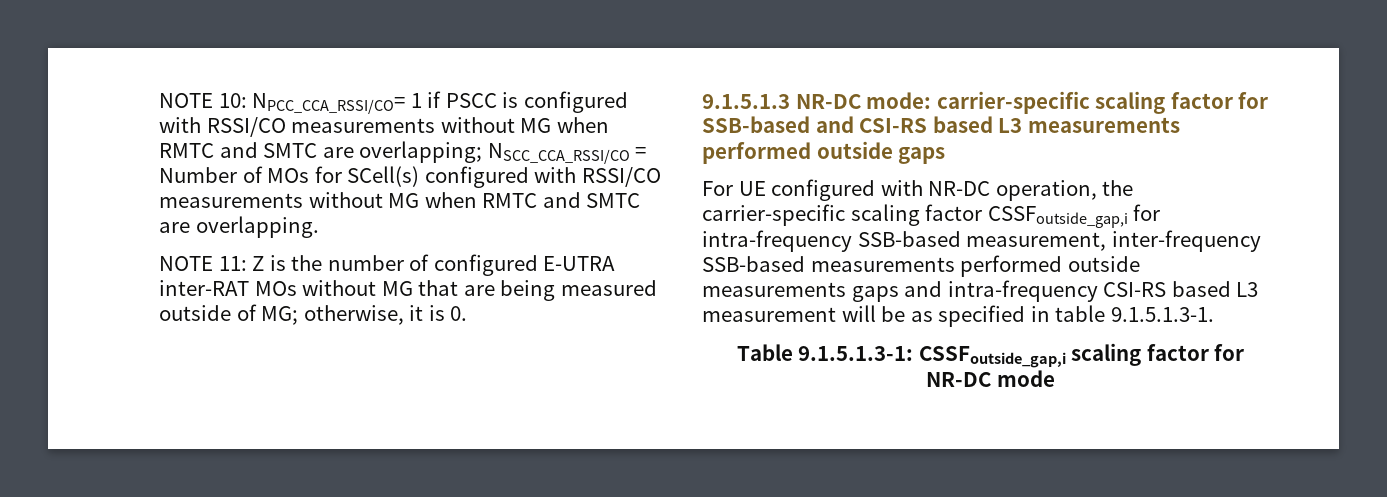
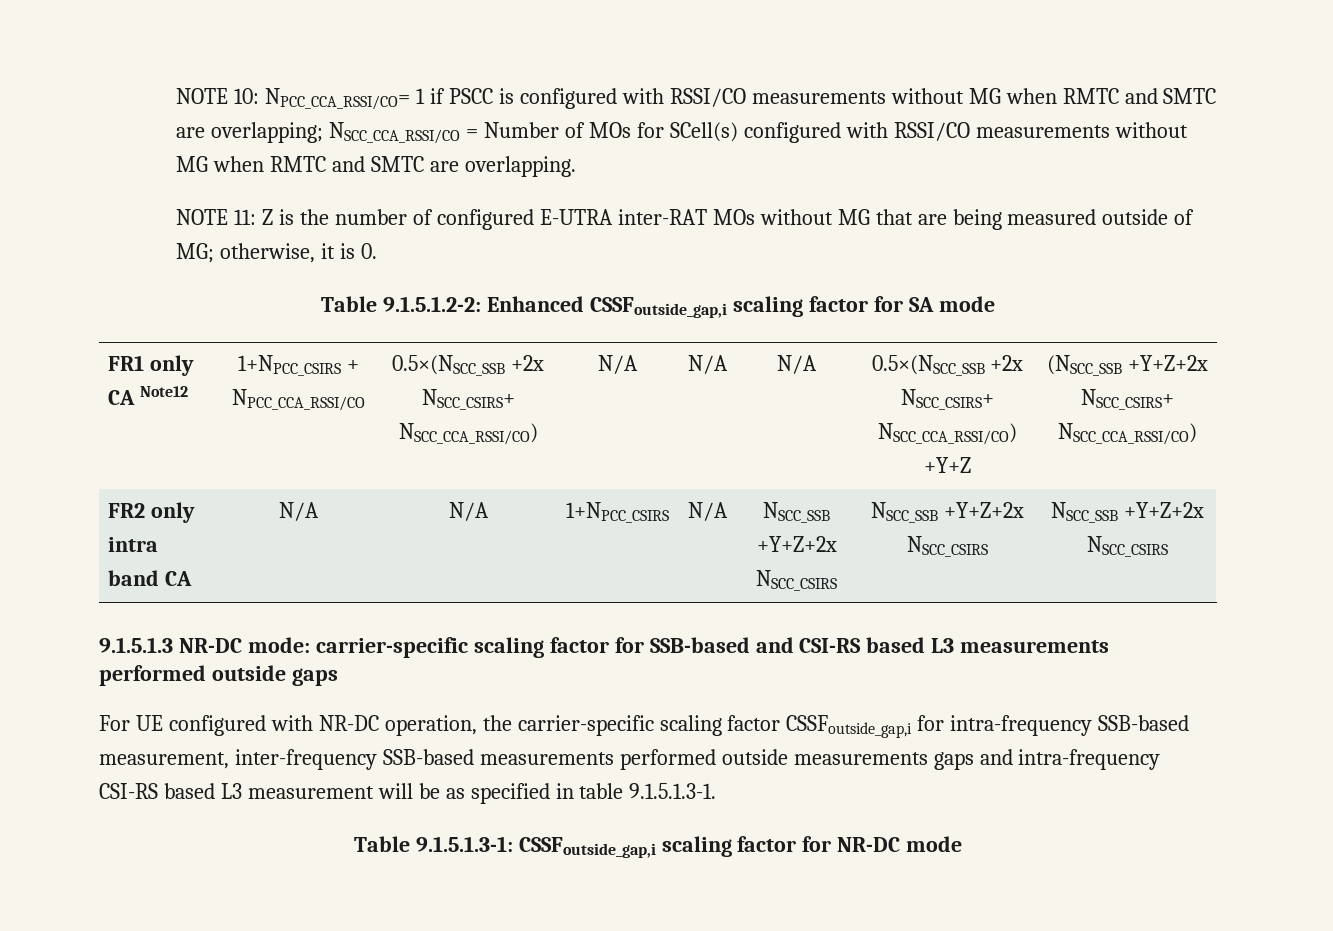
+ Table 9.1.5.1.2-2: Enhanced CSSFoutside_gap,i scaling factor for SA mode
+ FR1 only CA Note12 | 1+NPCC_CSIRS + NPCC_CCA_RSSI/CO | 0.5×(NSCC_SSB +2x NSCC_CSIRS+ NSCC_CCA_RSSI/CO) | N/A | N/A | N/A | 0.5×(NSCC_SSB +2x NSCC_CSIRS+ NSCC_CCA_RSSI/CO) +Y+Z | (NSCC_SSB +Y+Z+2x NSCC_CSIRS+ NSCC_CCA_RSSI/CO)
+ FR2 only intra band CA | N/A | N/A | 1+NPCC_CSIRS | N/A | NSCC_SSB +Y+Z+2x NSCC_CSIRS | NSCC_SSB +Y+Z+2x NSCC_CSIRS | NSCC_SSB +Y+Z+2x NSCC_CSIRS

